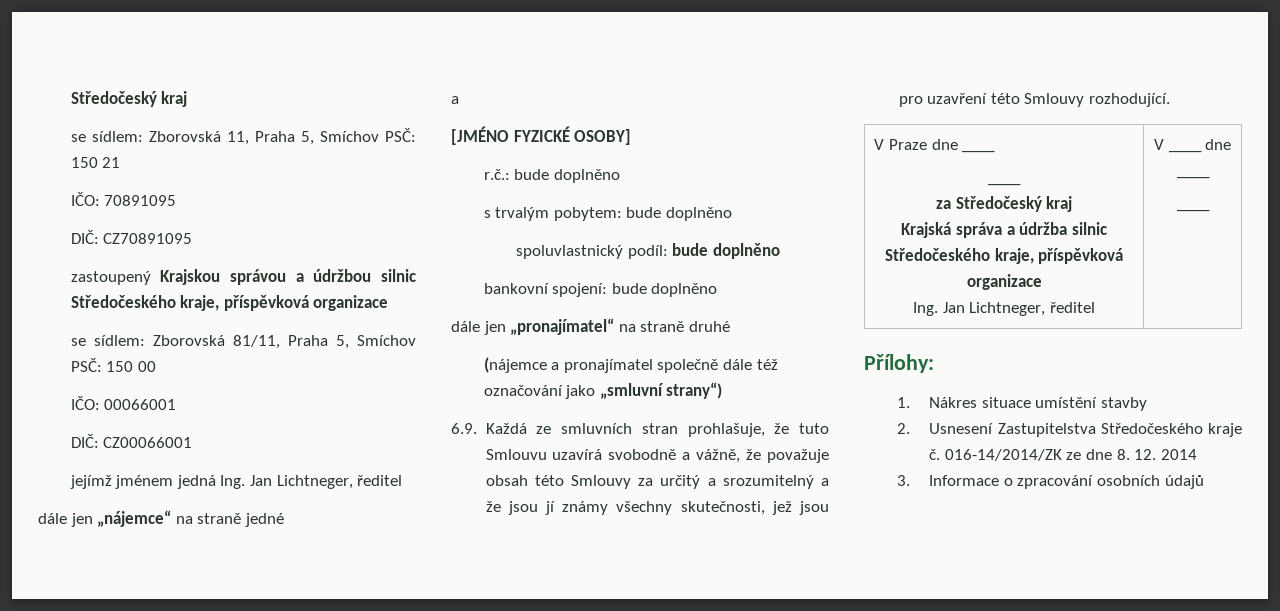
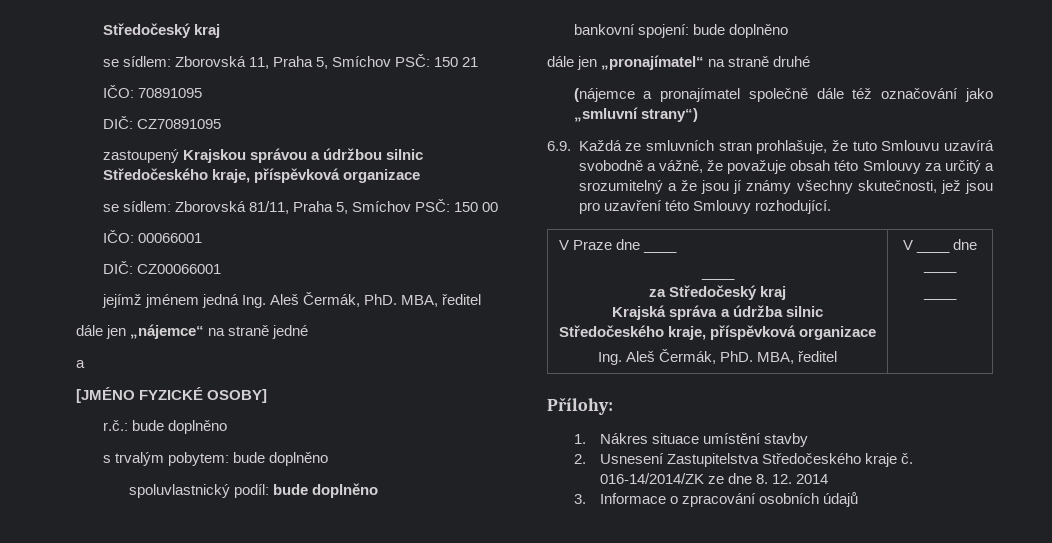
- jejímž jménem jedná Ing. Jan Lichtneger, ředitel
+ jejímž jménem jedná Ing. Aleš Čermák, PhD. MBA, ředitel
  V Praze dne ____
  ____
  za Středočeský kraj
  Krajská správa a údržba silnic Středočeského kraje, příspěvková organizace
- Ing. Jan Lichtneger, ředitel | V ____ dne ____
+ Ing. Aleš Čermák, PhD. MBA, ředitel | V ____ dne ____

